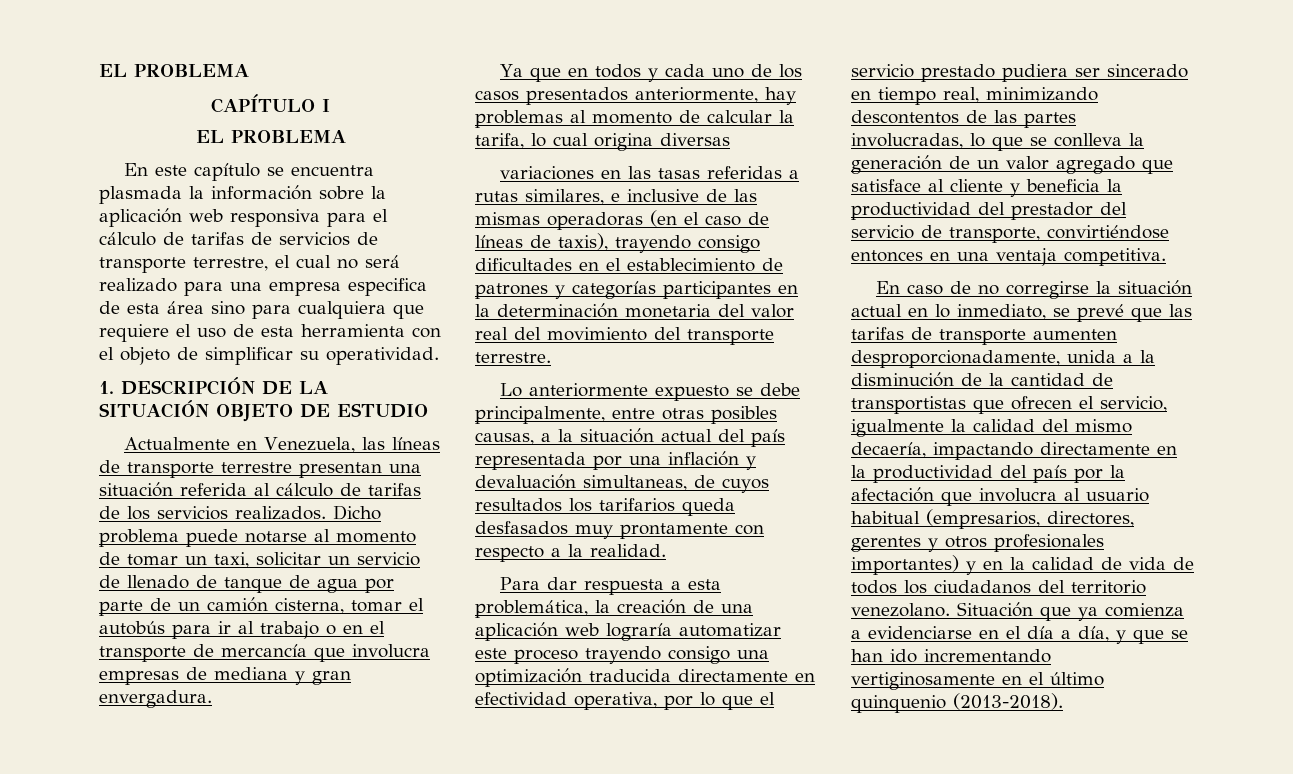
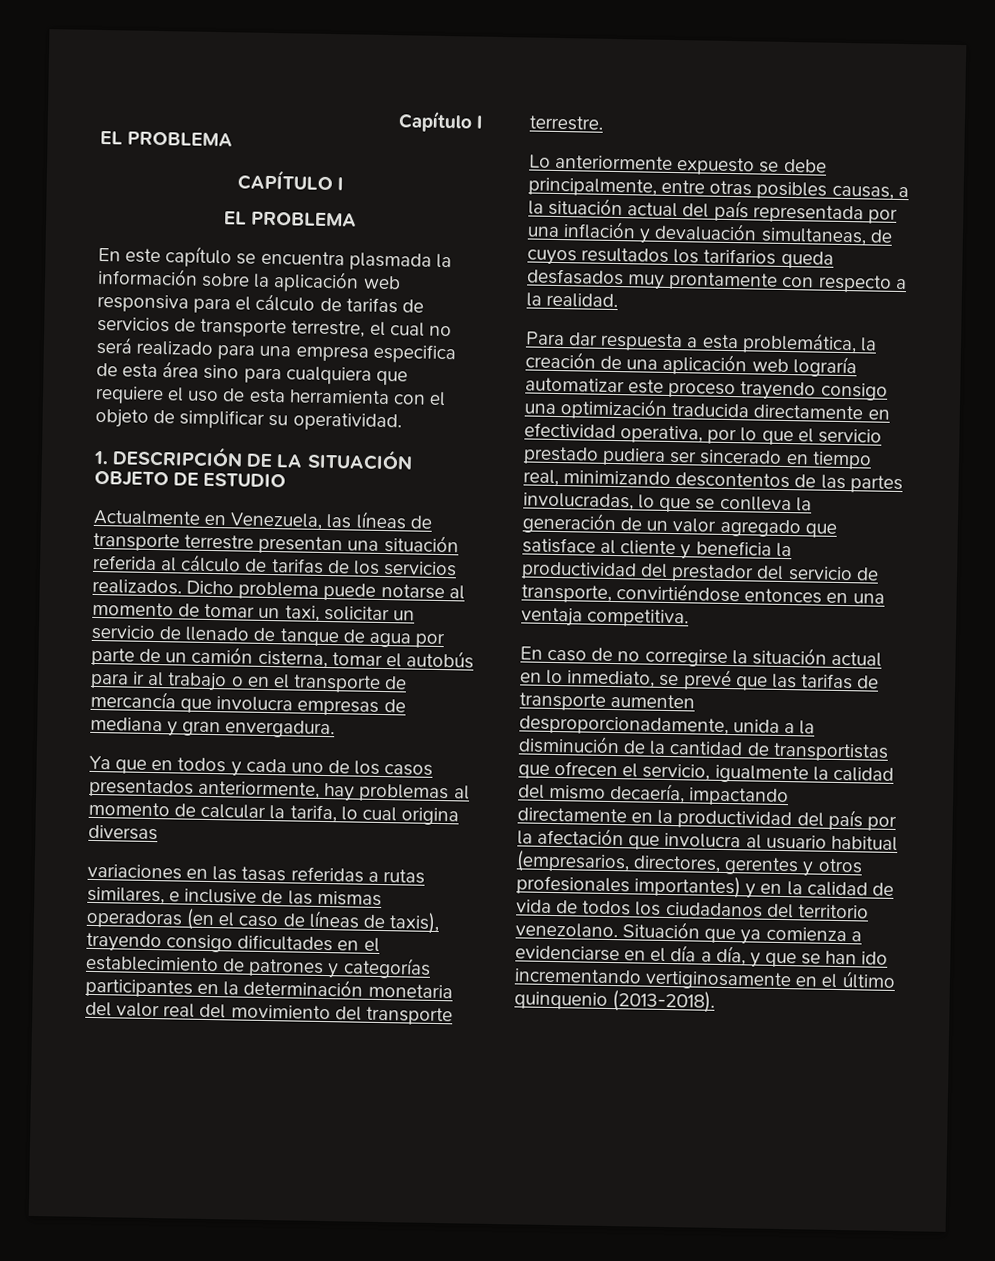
+ Capítulo I

